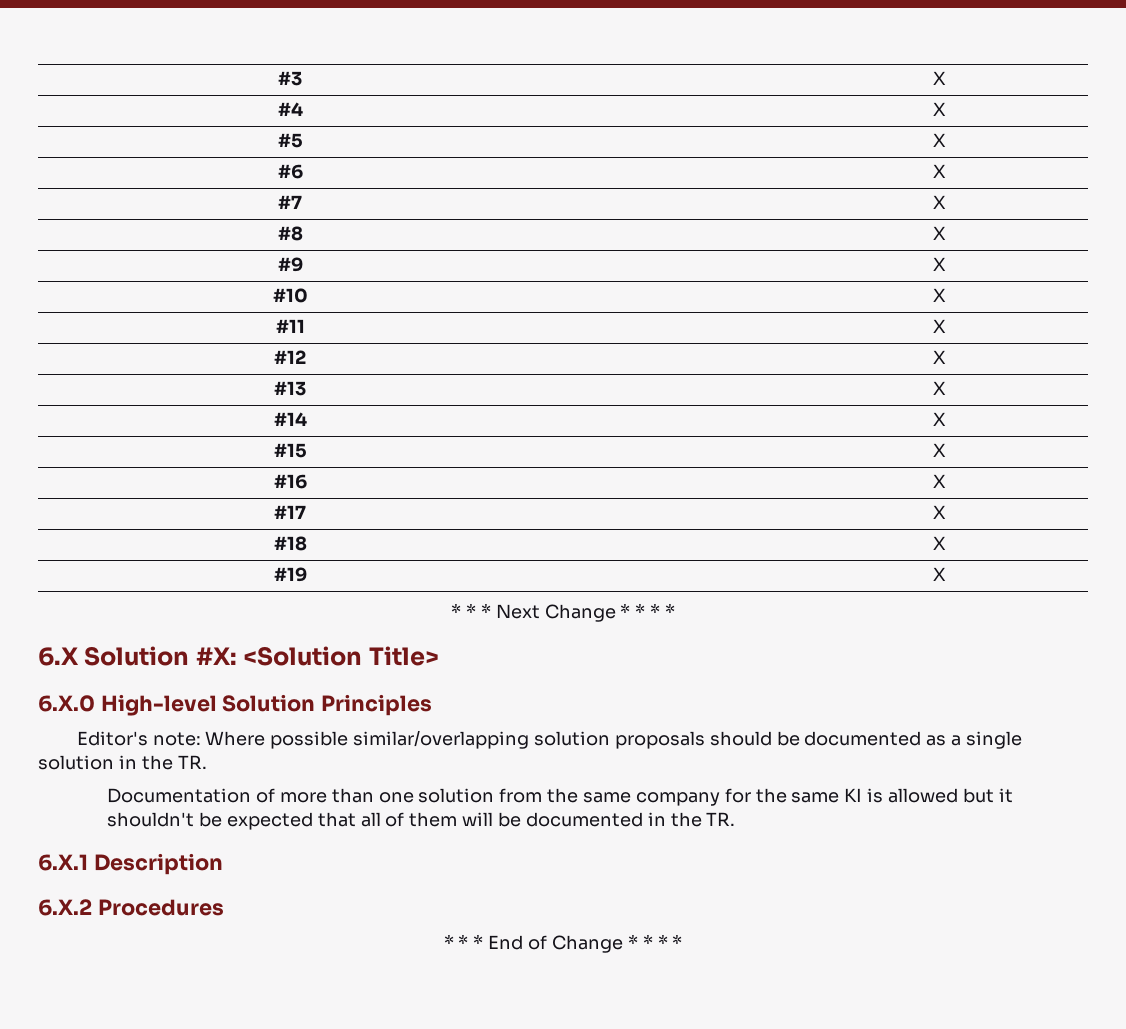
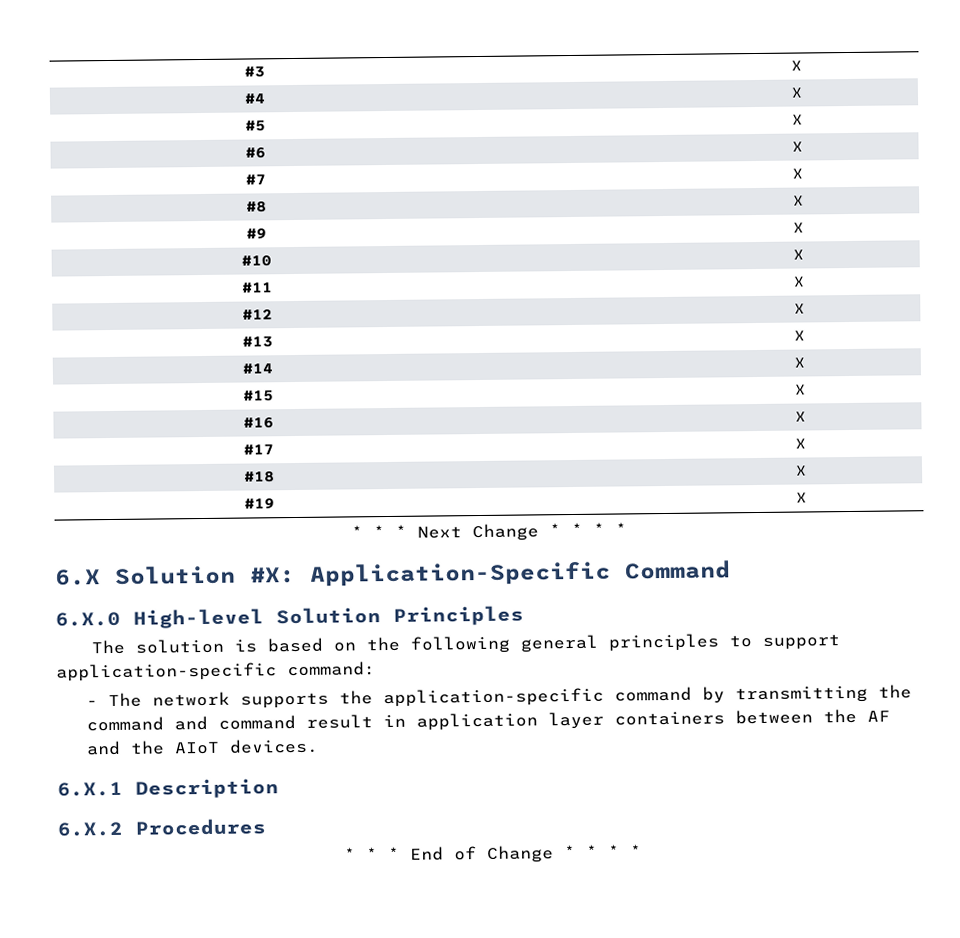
- 6.X Solution #X: <Solution Title>
+ 6.X Solution #X: Application-Specific Command
- Editor's note: Where possible similar/overlapping solution proposals should be documented as a single solution in the TR.
- Documentation of more than one solution from the same company for the same KI is allowed but it shouldn't be expected that all of them will be documented in the TR.
+ The solution is based on the following general principles to support application-specific command:
+ - The network supports the application-specific command by transmitting the command and command result in application layer containers between the AF and the AIoT devices.

